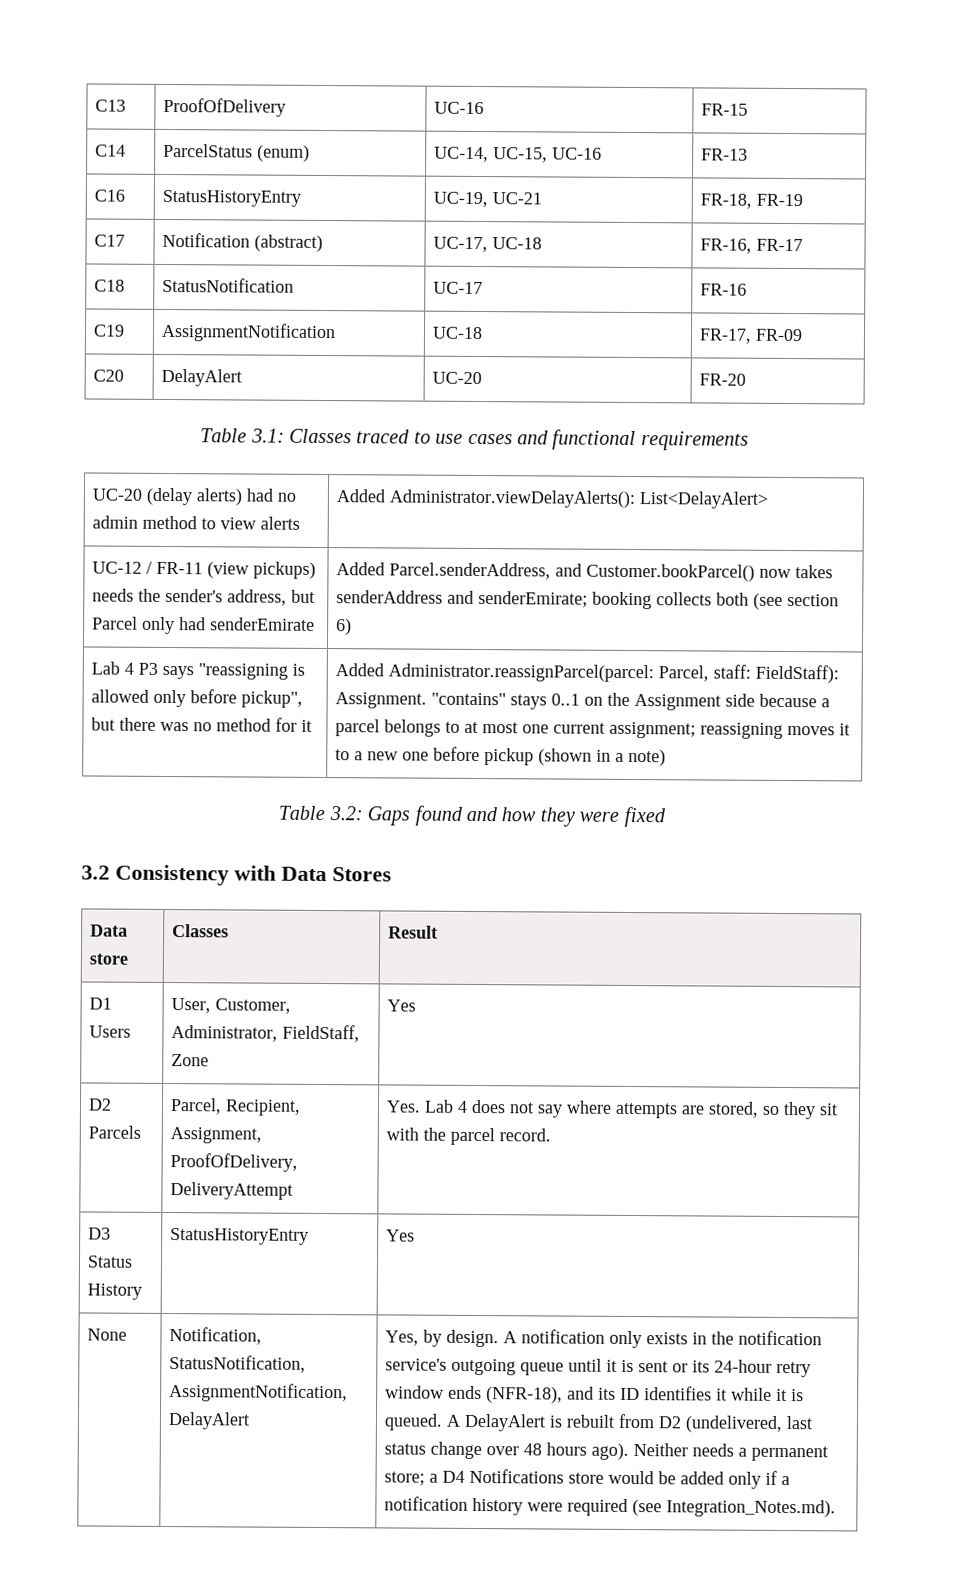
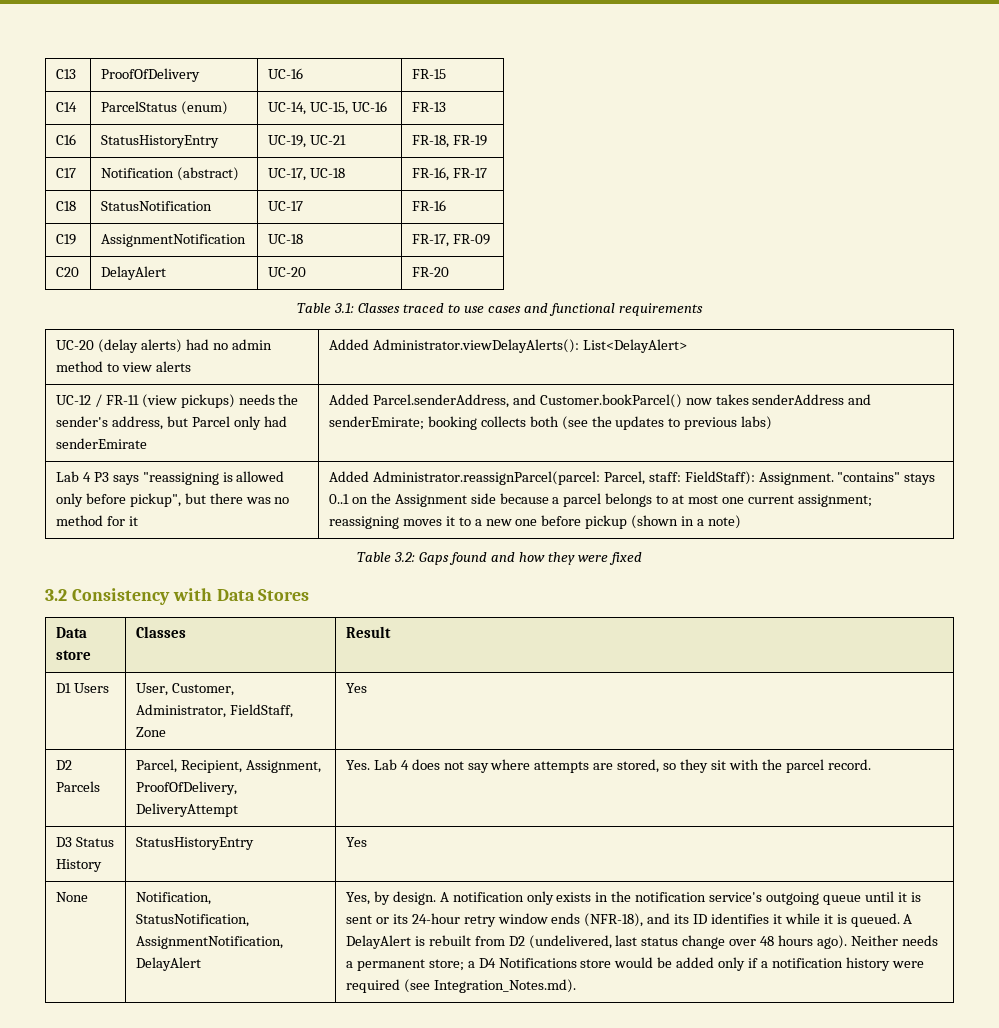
- UC-12 / FR-11 (view pickups) needs the sender's address, but Parcel only had senderEmirate | Added Parcel.senderAddress, and Customer.bookParcel() now takes senderAddress and senderEmirate; booking collects both (see section 6)
+ UC-12 / FR-11 (view pickups) needs the sender's address, but Parcel only had senderEmirate | Added Parcel.senderAddress, and Customer.bookParcel() now takes senderAddress and senderEmirate; booking collects both (see the updates to previous labs)

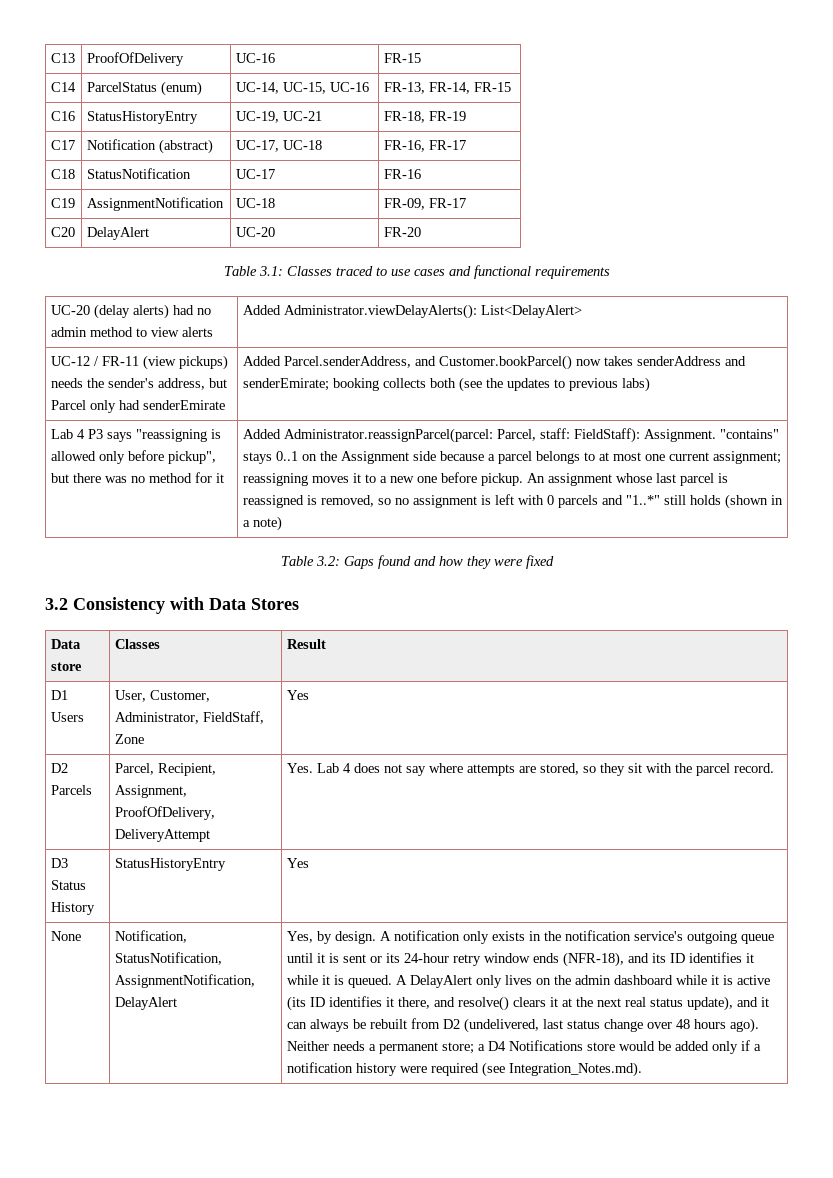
- C14 | ParcelStatus (enum) | UC-14, UC-15, UC-16 | FR-13
+ C14 | ParcelStatus (enum) | UC-14, UC-15, UC-16 | FR-13, FR-14, FR-15
- C19 | AssignmentNotification | UC-18 | FR-17, FR-09
+ C19 | AssignmentNotification | UC-18 | FR-09, FR-17
- "contains" stays 0..1 on the Assignment side because a parcel belongs to at most one current assignment; reassigning moves it to a new one before pickup (shown in a note)
+ "contains" stays 0..1 on the Assignment side because a parcel belongs to at most one current assignment; reassigning moves it to a new one before pickup. An assignment whose last parcel is reassigned is removed, so no assignment is left with 0 parcels and "1..*" still holds (shown in a note)
- A DelayAlert is rebuilt from D2 (undelivered, last status change over 48 hours ago).
+ A DelayAlert only lives on the admin dashboard while it is active (its ID identifies it there, and resolve() clears it at the next real status update), and it can always be rebuilt from D2 (undelivered, last status change over 48 hours ago).

